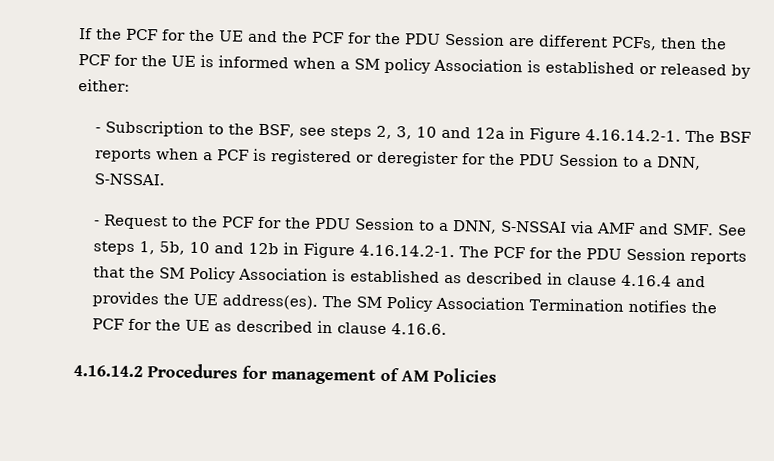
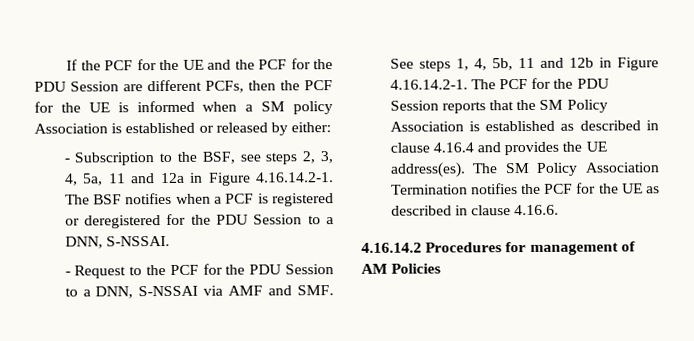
- - Subscription to the BSF, see steps 2, 3, 10 and 12a in Figure 4.16.14.2-1. The BSF reports when a PCF is registered or deregister for the PDU Session to a DNN, S-NSSAI.
+ - Subscription to the BSF, see steps 2, 3, 4, 5a, 11 and 12a in Figure 4.16.14.2-1. The BSF notifies when a PCF is registered or deregistered for the PDU Session to a DNN, S-NSSAI.
- - Request to the PCF for the PDU Session to a DNN, S-NSSAI via AMF and SMF. See steps 1, 5b, 10 and 12b in Figure 4.16.14.2-1. The PCF for the PDU Session reports that the SM Policy Association is established as described in clause 4.16.4 and provides the UE address(es).
+ - Request to the PCF for the PDU Session to a DNN, S-NSSAI via AMF and SMF. See steps 1, 4, 5b, 11 and 12b in Figure 4.16.14.2-1. The PCF for the PDU Session reports that the SM Policy Association is established as described in clause 4.16.4 and provides the UE address(es).

